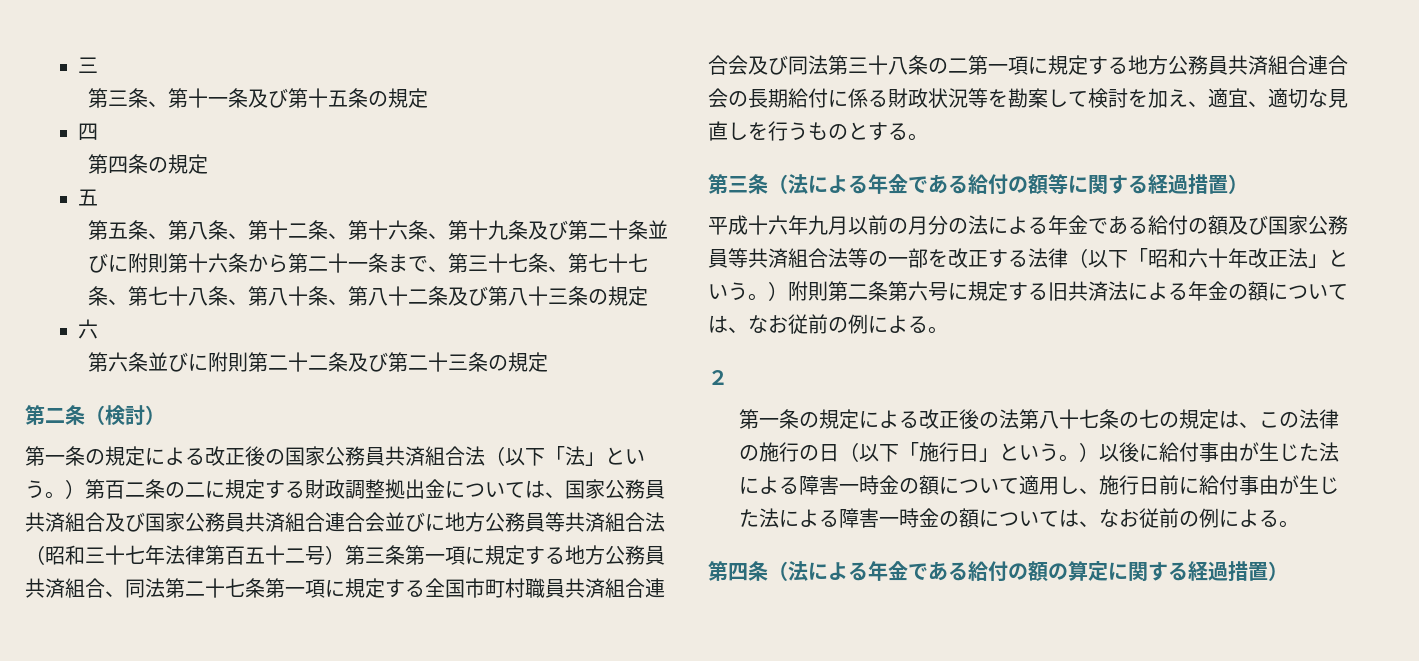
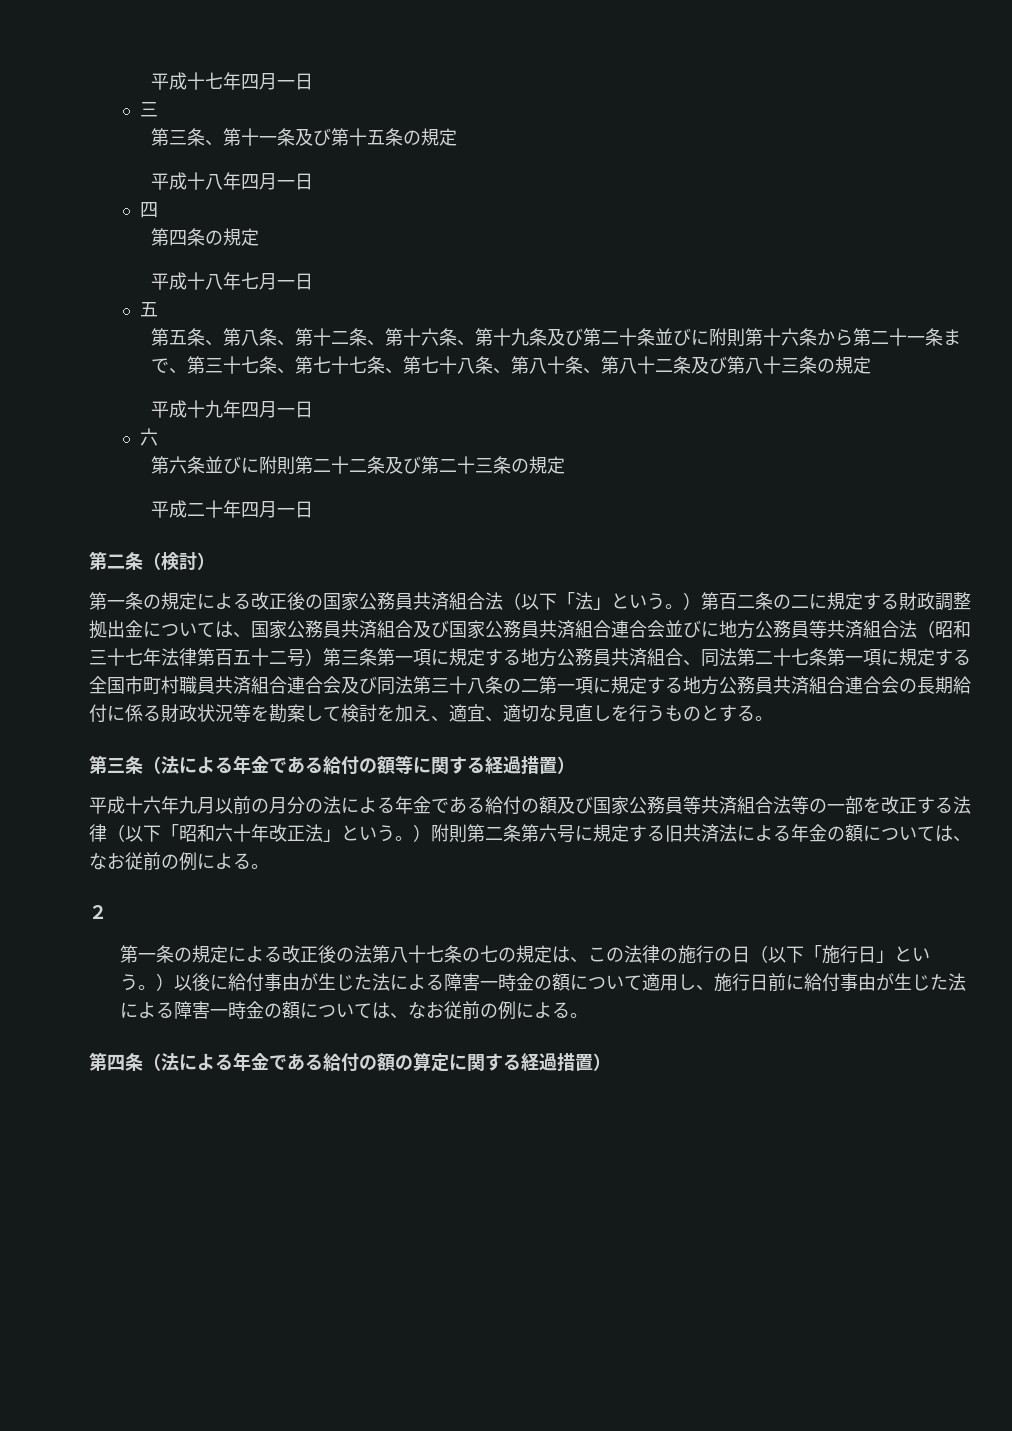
+ 平成十七年四月一日
+ 平成十八年四月一日
+ 平成十八年七月一日
+ 平成十九年四月一日
+ 平成二十年四月一日

